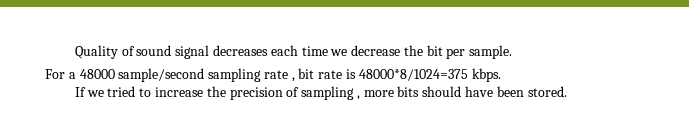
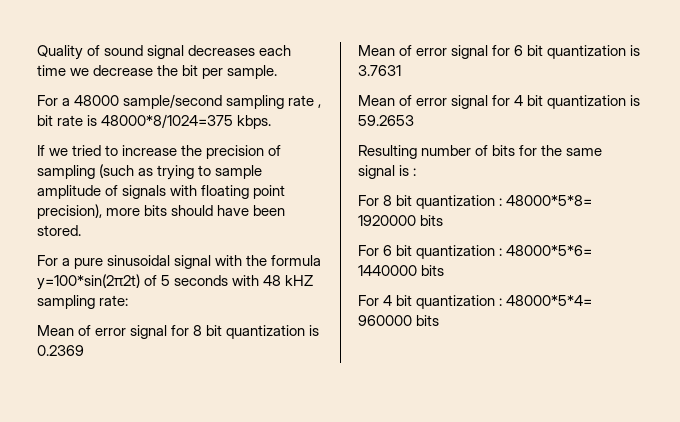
- If we tried to increase the precision of sampling , more bits should have been stored.
+ If we tried to increase the precision of sampling (such as trying to sample amplitude of signals with floating point precision), more bits should have been stored.
+ For a pure sinusoidal signal with the formula y=100*sin(2π2t) of 5 seconds with 48 kHZ sampling rate:
+ Mean of error signal for 8 bit quantization is 0.2369
+ Mean of error signal for 6 bit quantization is 3.7631
+ Mean of error signal for 4 bit quantization is 59.2653
+ Resulting number of bits for the same signal is :
+ For 8 bit quantization : 48000*5*8= 1920000 bits
+ For 6 bit quantization : 48000*5*6= 1440000 bits
+ For 4 bit quantization : 48000*5*4= 960000 bits

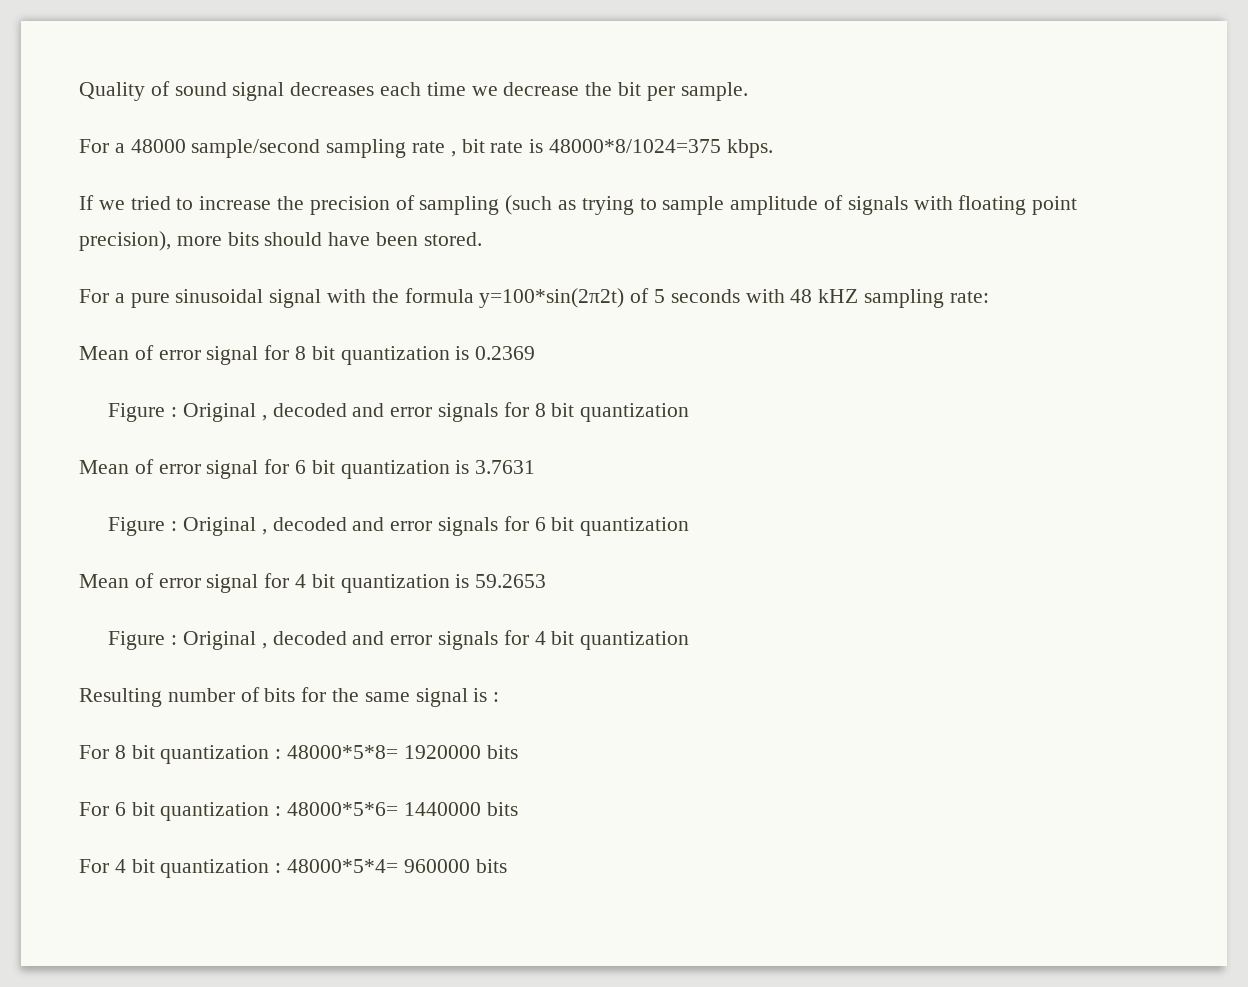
+ Figure : Original , decoded and error signals for 8 bit quantization
+ Figure : Original , decoded and error signals for 6 bit quantization
+ Figure : Original , decoded and error signals for 4 bit quantization

